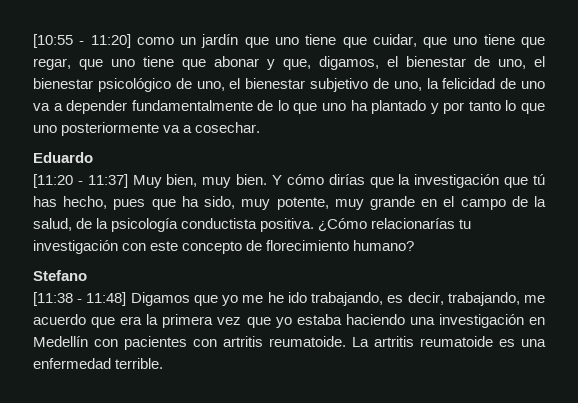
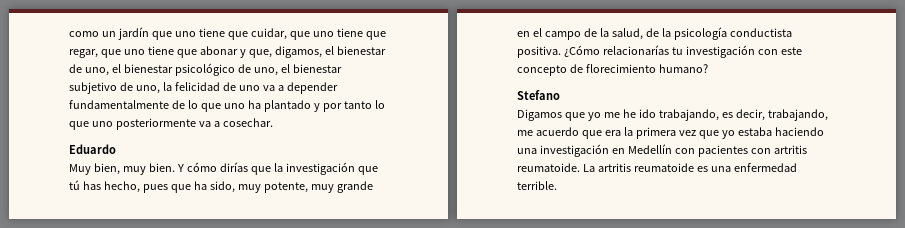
- [10:55 - 11:20] como un jardín que uno tiene que cuidar, que uno tiene que regar, que uno tiene que abonar y que, digamos, el bienestar de uno, el bienestar psicológico de uno, el bienestar subjetivo de uno, la felicidad de uno va a depender fundamentalmente de lo que uno ha plantado y por tanto lo que uno posteriormente va a cosechar.
+ como un jardín que uno tiene que cuidar, que uno tiene que regar, que uno tiene que abonar y que, digamos, el bienestar de uno, el bienestar psicológico de uno, el bienestar subjetivo de uno, la felicidad de uno va a depender fundamentalmente de lo que uno ha plantado y por tanto lo que uno posteriormente va a cosechar.
- [11:20 - 11:37] Muy bien, muy bien.
+ Muy bien, muy bien.
- [11:38 - 11:48] Digamos que yo me he ido trabajando, es decir, trabajando, me acuerdo que era la primera vez que yo estaba haciendo una investigación en Medellín con pacientes con artritis reumatoide.
+ Digamos que yo me he ido trabajando, es decir, trabajando, me acuerdo que era la primera vez que yo estaba haciendo una investigación en Medellín con pacientes con artritis reumatoide.

